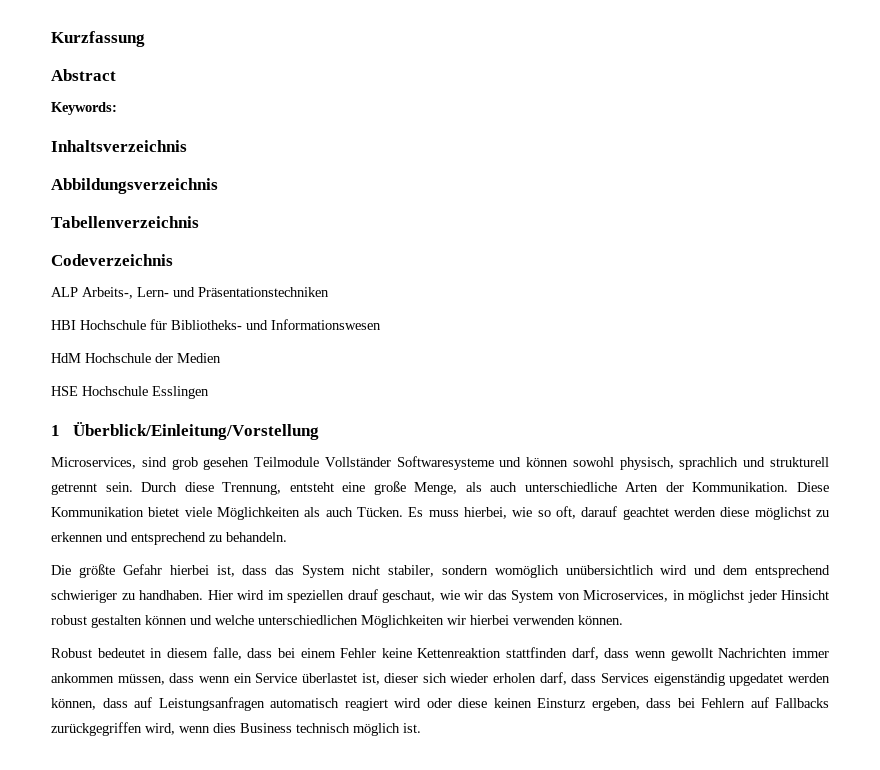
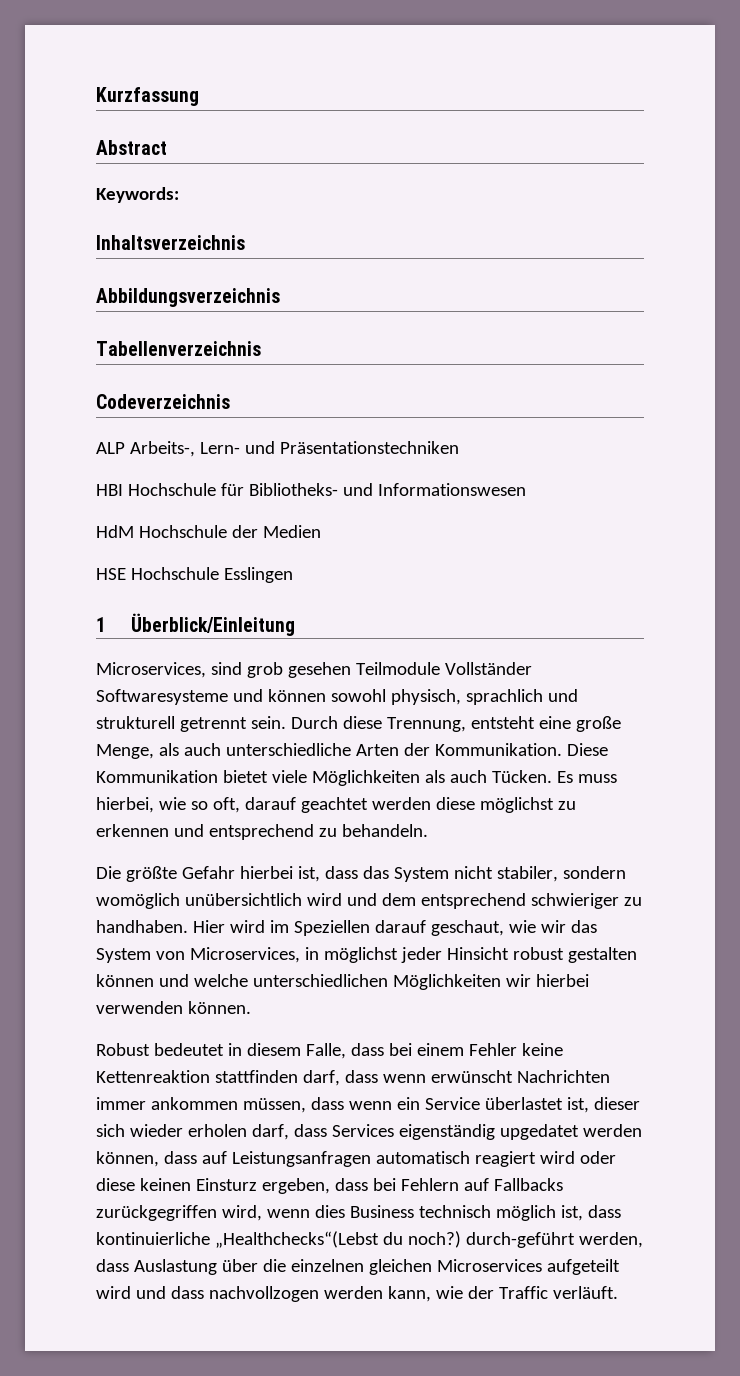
- 1 Überblick/Einleitung/Vorstellung
+ 1 Überblick/Einleitung
- Hier wird im speziellen drauf geschaut, wie wir das System von Microservices, in möglichst jeder Hinsicht robust gestalten können und welche unterschiedlichen Möglichkeiten wir hierbei verwenden können.
+ Hier wird im Speziellen darauf geschaut, wie wir das System von Microservices, in möglichst jeder Hinsicht robust gestalten können und welche unterschiedlichen Möglichkeiten wir hierbei verwenden können.
- Robust bedeutet in diesem falle, dass bei einem Fehler keine Kettenreaktion stattfinden darf, dass wenn gewollt Nachrichten immer ankommen müssen, dass wenn ein Service überlastet ist, dieser sich wieder erholen darf, dass Services eigenständig upgedatet werden können, dass auf Leistungsanfragen automatisch reagiert wird oder diese keinen Einsturz ergeben, dass bei Fehlern auf Fallbacks zurückgegriffen wird, wenn dies Business technisch möglich ist.
+ Robust bedeutet in diesem Falle, dass bei einem Fehler keine Kettenreaktion stattfinden darf, dass wenn erwünscht Nachrichten immer ankommen müssen, dass wenn ein Service überlastet ist, dieser sich wieder erholen darf, dass Services eigenständig upgedatet werden können, dass auf Leistungsanfragen automatisch reagiert wird oder diese keinen Einsturz ergeben, dass bei Fehlern auf Fallbacks zurückgegriffen wird, wenn dies Business technisch möglich ist, dass kontinuierliche „Healthchecks“(Lebst du noch?) durch-geführt werden, dass Auslastung über die einzelnen gleichen Microservices aufgeteilt wird und dass nachvollzogen werden kann, wie der Traffic verläuft.

